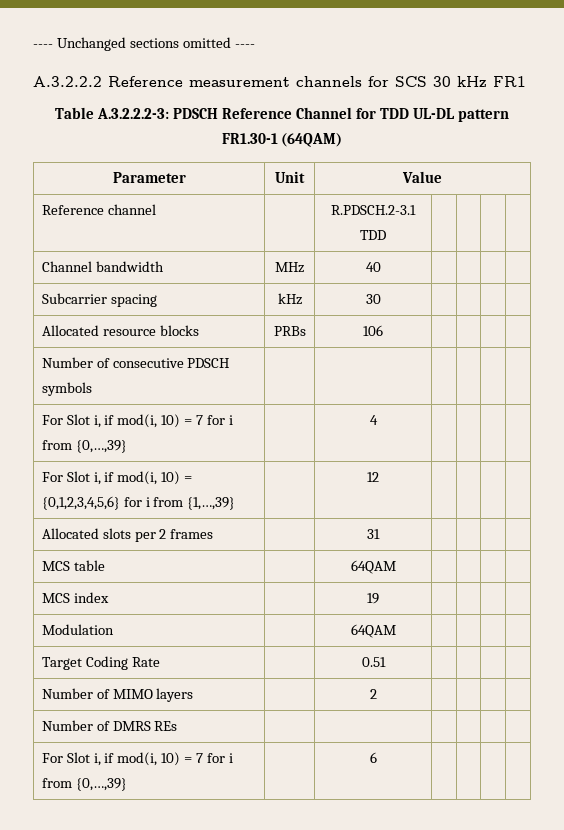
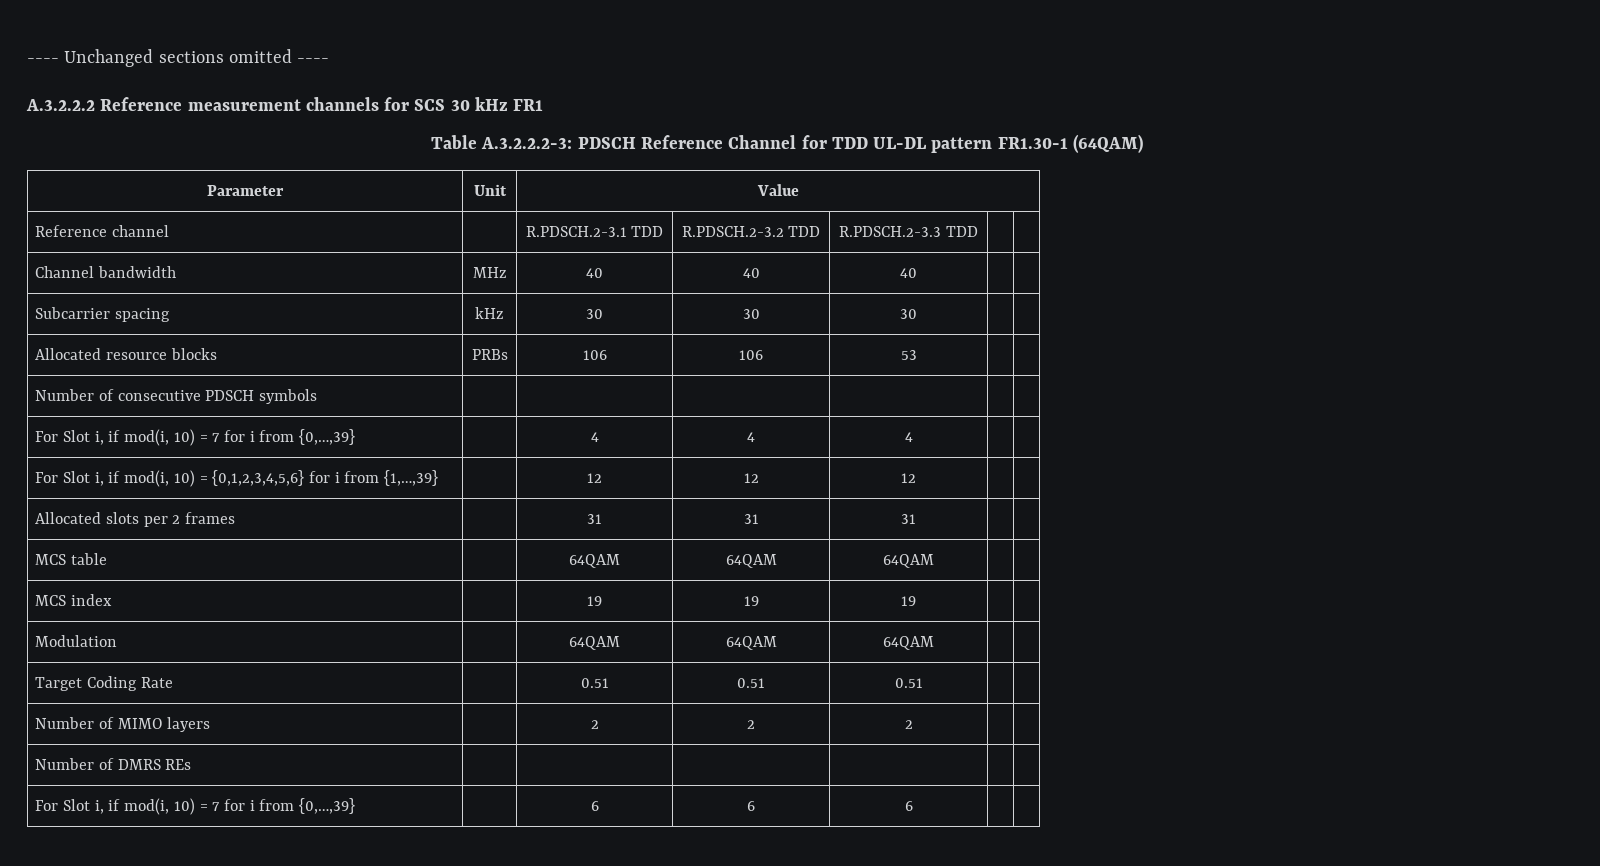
- Reference channel | | R.PDSCH.2-3.1 TDD | | | |
+ Reference channel | | R.PDSCH.2-3.1 TDD | R.PDSCH.2-3.2 TDD | R.PDSCH.2-3.3 TDD | |
- Channel bandwidth | MHz | 40 | | | |
+ Channel bandwidth | MHz | 40 | 40 | 40 | |
- Subcarrier spacing | kHz | 30 | | | |
+ Subcarrier spacing | kHz | 30 | 30 | 30 | |
- Allocated resource blocks | PRBs | 106 | | | |
+ Allocated resource blocks | PRBs | 106 | 106 | 53 | |
- For Slot i, if mod(i, 10) = 7 for i from {0,…,39} | | 4 | | | |
+ For Slot i, if mod(i, 10) = 7 for i from {0,…,39} | | 4 | 4 | 4 | |
- For Slot i, if mod(i, 10) = {0,1,2,3,4,5,6} for i from {1,…,39} | | 12 | | | |
+ For Slot i, if mod(i, 10) = {0,1,2,3,4,5,6} for i from {1,…,39} | | 12 | 12 | 12 | |
- Allocated slots per 2 frames | | 31 | | | |
+ Allocated slots per 2 frames | | 31 | 31 | 31 | |
- MCS table | | 64QAM | | | |
+ MCS table | | 64QAM | 64QAM | 64QAM | |
- MCS index | | 19 | | | |
+ MCS index | | 19 | 19 | 19 | |
- Modulation | | 64QAM | | | |
+ Modulation | | 64QAM | 64QAM | 64QAM | |
- Target Coding Rate | | 0.51 | | | |
+ Target Coding Rate | | 0.51 | 0.51 | 0.51 | |
- Number of MIMO layers | | 2 | | | |
+ Number of MIMO layers | | 2 | 2 | 2 | |
- For Slot i, if mod(i, 10) = 7 for i from {0,…,39} | | 6 | | | |
+ For Slot i, if mod(i, 10) = 7 for i from {0,…,39} | | 6 | 6 | 6 | |

